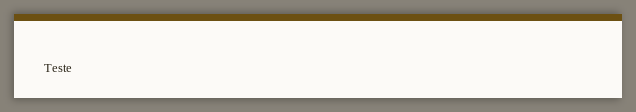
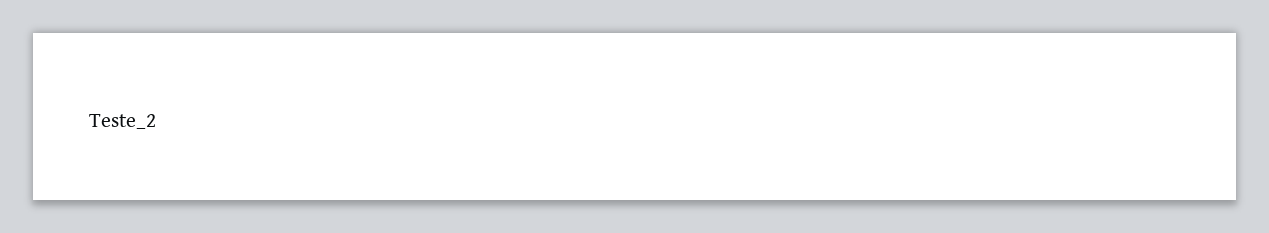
- Teste
+ Teste_2

